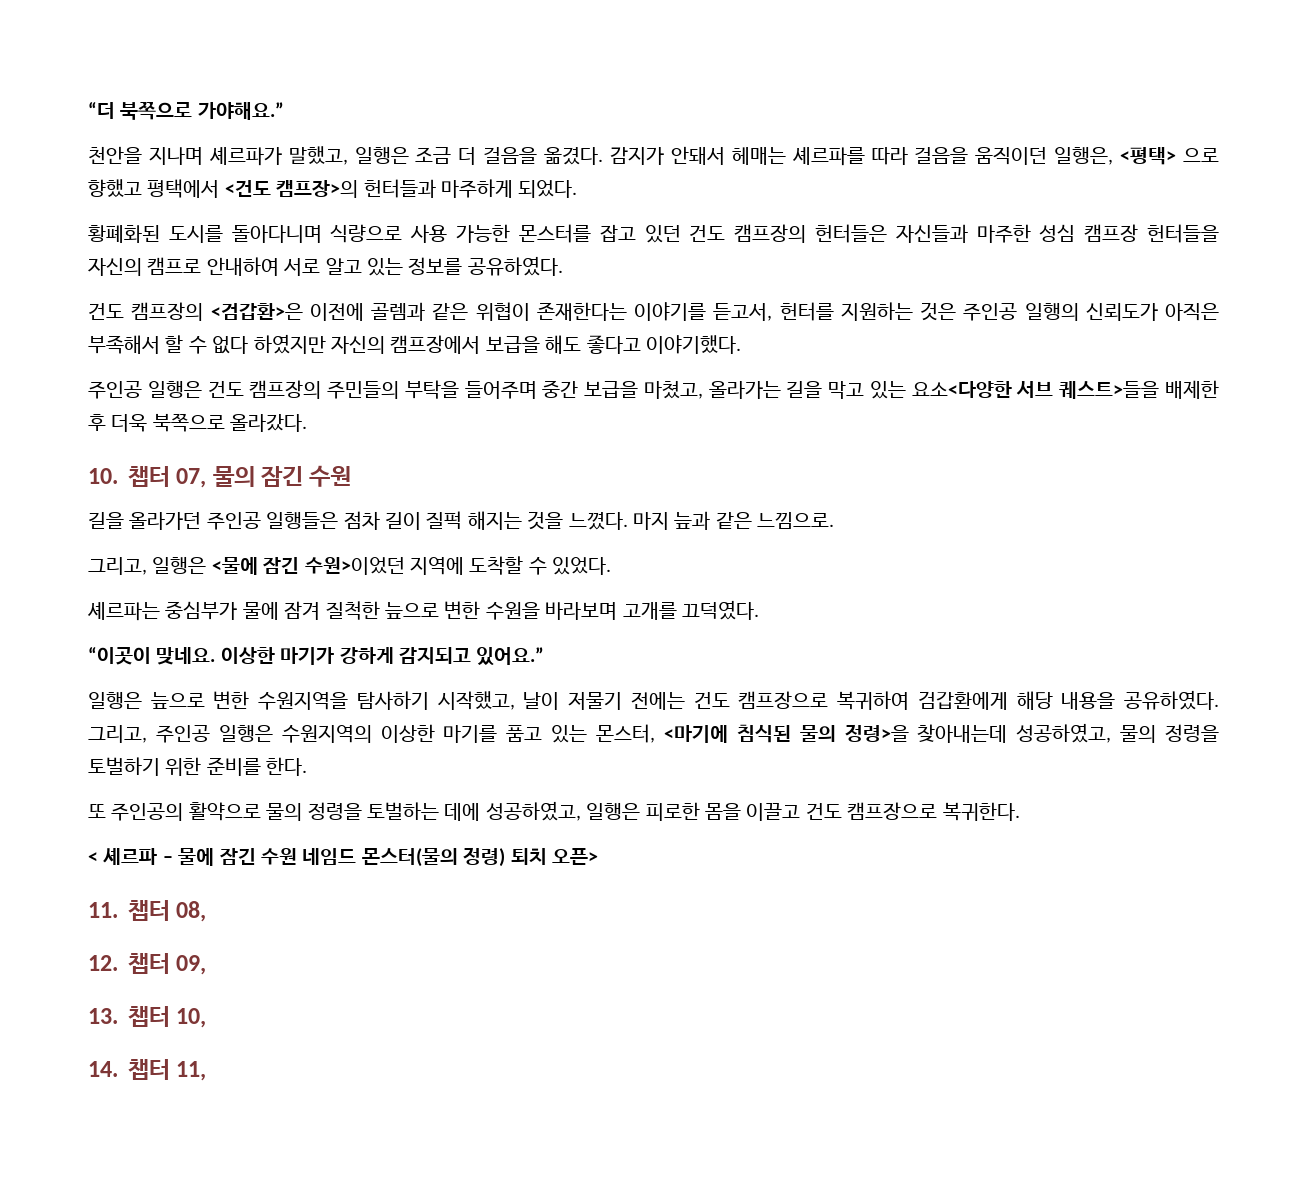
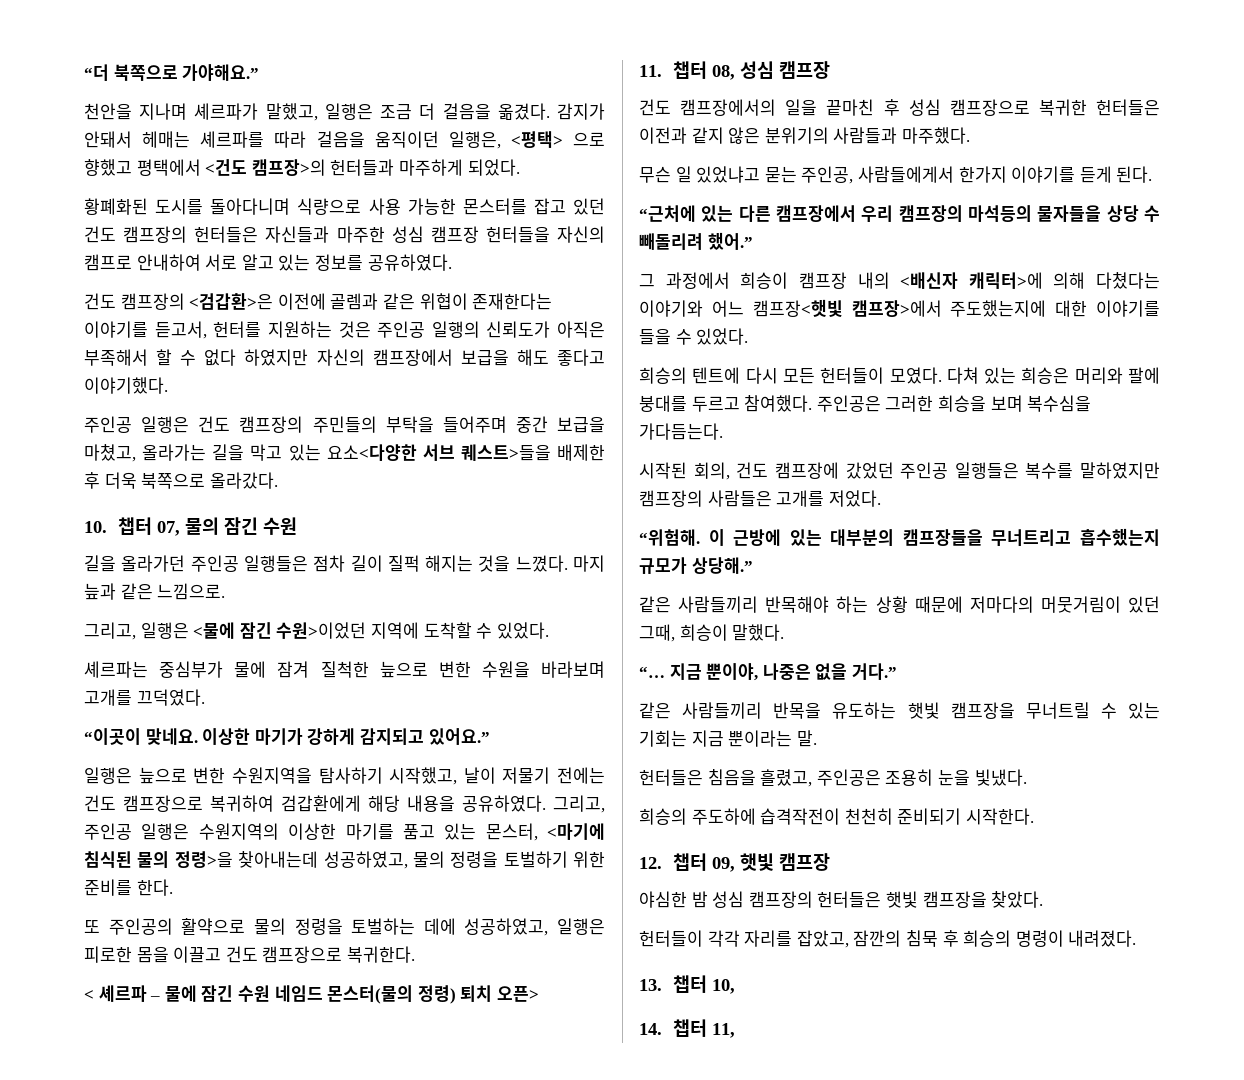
- 11. 챕터 08,
- 12. 챕터 09,
+ 11. 챕터 08, 성심 캠프장
+ 건도 캠프장에서의 일을 끝마친 후 성심 캠프장으로 복귀한 헌터들은 이전과 같지 않은 분위기의 사람들과 마주했다.
+ 무슨 일 있었냐고 묻는 주인공, 사람들에게서 한가지 이야기를 듣게 된다.
+ “근처에 있는 다른 캠프장에서 우리 캠프장의 마석등의 물자들을 상당 수 빼돌리려 했어.”
+ 그 과정에서 희승이 캠프장 내의 <배신자 캐릭터>에 의해 다쳤다는 이야기와 어느 캠프장<햇빛 캠프장>에서 주도했는지에 대한 이야기를 들을 수 있었다.
+ 희승의 텐트에 다시 모든 헌터들이 모였다. 다쳐 있는 희승은 머리와 팔에 붕대를 두르고 참여했다. 주인공은 그러한 희승을 보며 복수심을 가다듬는다.
+ 시작된 회의, 건도 캠프장에 갔었던 주인공 일행들은 복수를 말하였지만 캠프장의 사람들은 고개를 저었다.
+ “위험해. 이 근방에 있는 대부분의 캠프장들을 무너트리고 흡수했는지 규모가 상당해.”
+ 같은 사람들끼리 반목해야 하는 상황 때문에 저마다의 머뭇거림이 있던 그때, 희승이 말했다.
+ “… 지금 뿐이야, 나중은 없을 거다.”
+ 같은 사람들끼리 반목을 유도하는 햇빛 캠프장을 무너트릴 수 있는 기회는 지금 뿐이라는 말.
+ 헌터들은 침음을 흘렸고, 주인공은 조용히 눈을 빛냈다.
+ 희승의 주도하에 습격작전이 천천히 준비되기 시작한다.
+ 12. 챕터 09, 햇빛 캠프장
+ 야심한 밤 성심 캠프장의 헌터들은 햇빛 캠프장을 찾았다.
+ 헌터들이 각각 자리를 잡았고, 잠깐의 침묵 후 희승의 명령이 내려졌다.

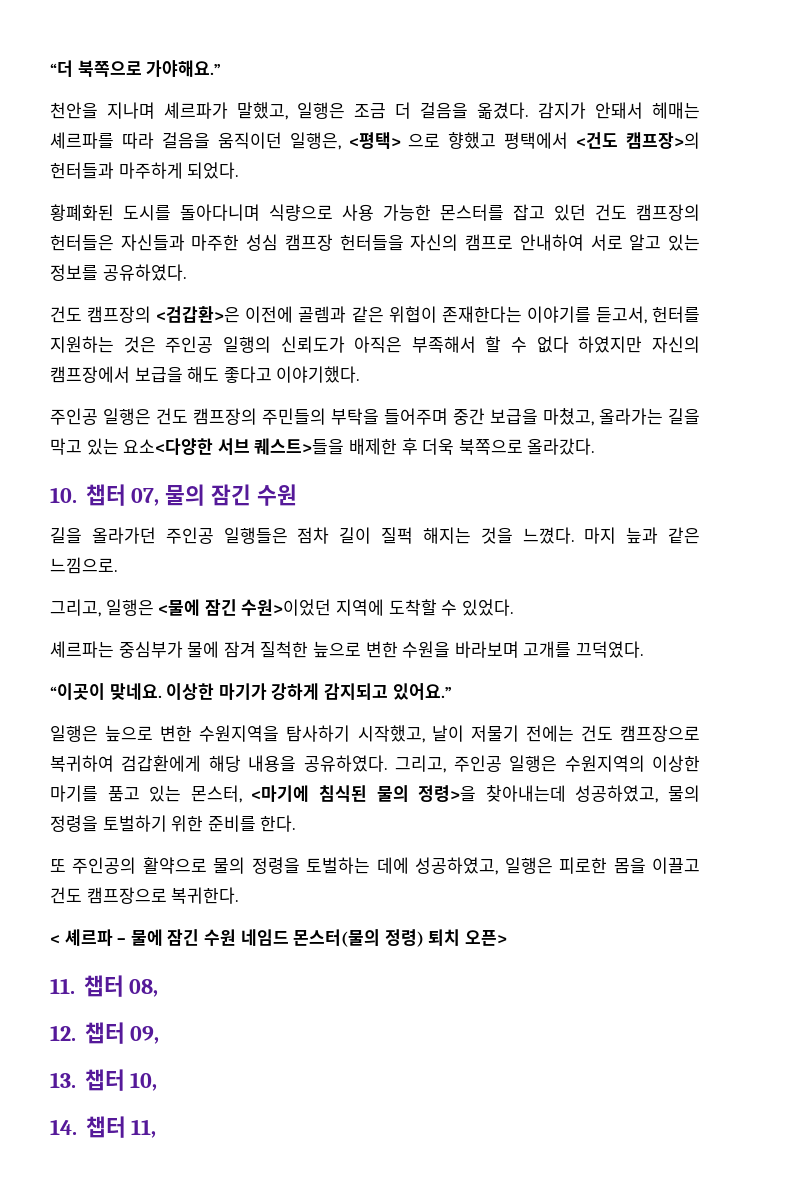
- 11. 챕터 08, 성심 캠프장
- 건도 캠프장에서의 일을 끝마친 후 성심 캠프장으로 복귀한 헌터들은 이전과 같지 않은 분위기의 사람들과 마주했다.
- 무슨 일 있었냐고 묻는 주인공, 사람들에게서 한가지 이야기를 듣게 된다.
- “근처에 있는 다른 캠프장에서 우리 캠프장의 마석등의 물자들을 상당 수 빼돌리려 했어.”
- 그 과정에서 희승이 캠프장 내의 <배신자 캐릭터>에 의해 다쳤다는 이야기와 어느 캠프장<햇빛 캠프장>에서 주도했는지에 대한 이야기를 들을 수 있었다.
- 희승의 텐트에 다시 모든 헌터들이 모였다. 다쳐 있는 희승은 머리와 팔에 붕대를 두르고 참여했다. 주인공은 그러한 희승을 보며 복수심을 가다듬는다.
- 시작된 회의, 건도 캠프장에 갔었던 주인공 일행들은 복수를 말하였지만 캠프장의 사람들은 고개를 저었다.
- “위험해. 이 근방에 있는 대부분의 캠프장들을 무너트리고 흡수했는지 규모가 상당해.”
- 같은 사람들끼리 반목해야 하는 상황 때문에 저마다의 머뭇거림이 있던 그때, 희승이 말했다.
- “… 지금 뿐이야, 나중은 없을 거다.”
- 같은 사람들끼리 반목을 유도하는 햇빛 캠프장을 무너트릴 수 있는 기회는 지금 뿐이라는 말.
- 헌터들은 침음을 흘렸고, 주인공은 조용히 눈을 빛냈다.
- 희승의 주도하에 습격작전이 천천히 준비되기 시작한다.
- 12. 챕터 09, 햇빛 캠프장
- 야심한 밤 성심 캠프장의 헌터들은 햇빛 캠프장을 찾았다.
- 헌터들이 각각 자리를 잡았고, 잠깐의 침묵 후 희승의 명령이 내려졌다.
+ 11. 챕터 08,
+ 12. 챕터 09,

